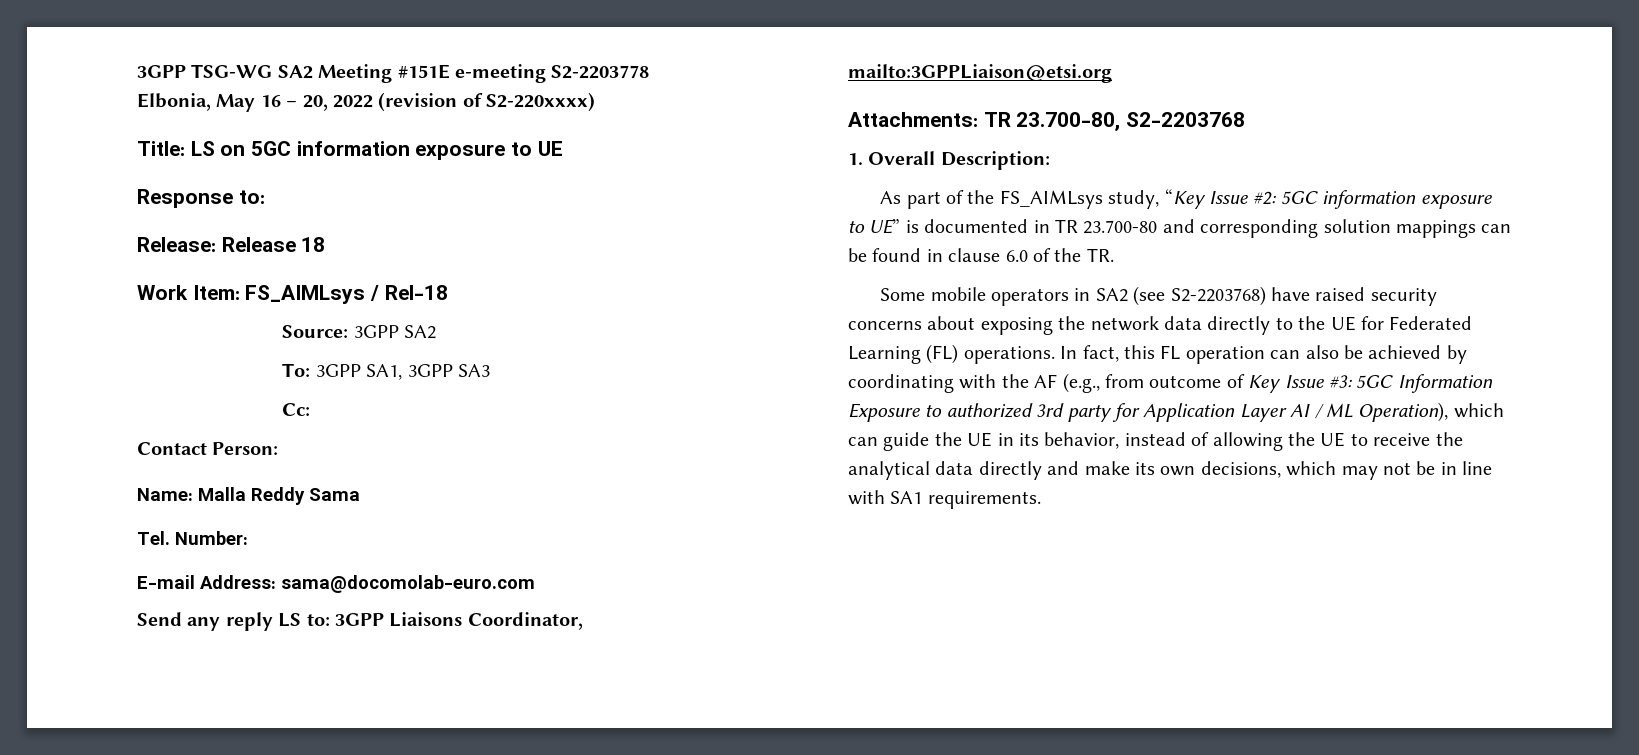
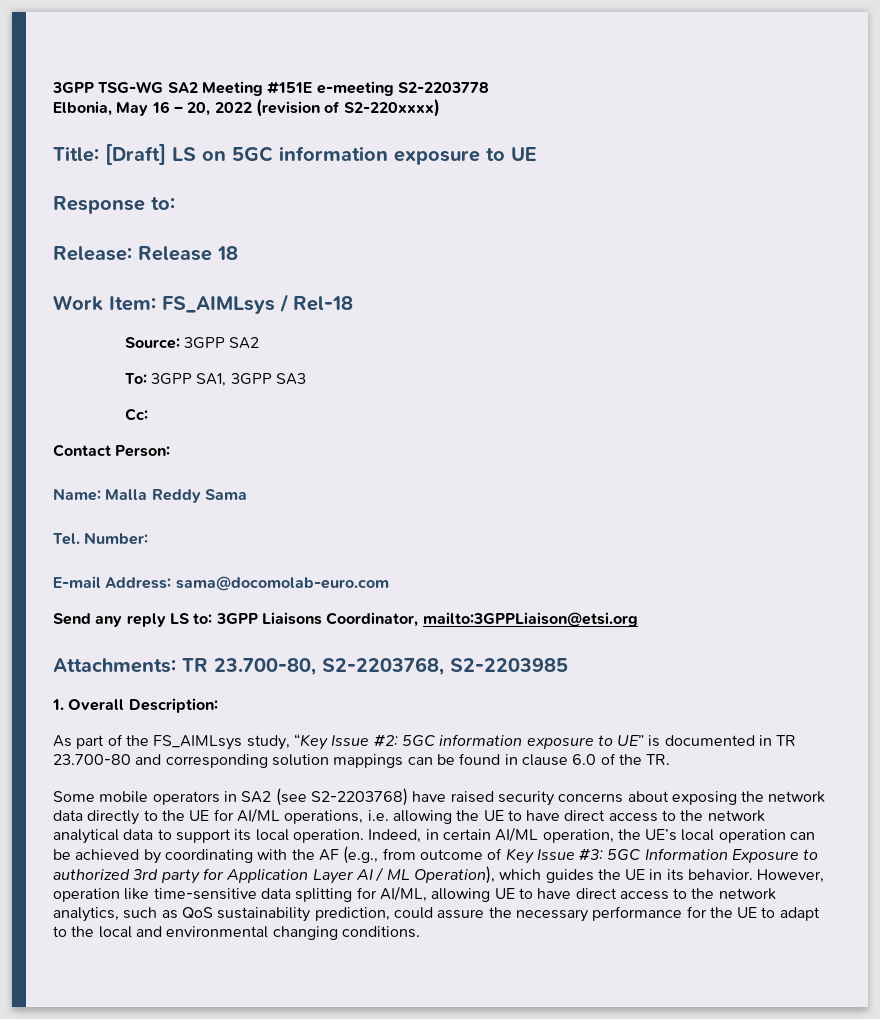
- Title: LS on 5GC information exposure to UE
+ Title: [Draft] LS on 5GC information exposure to UE
- Attachments: TR 23.700-80, S2-2203768
+ Attachments: TR 23.700-80, S2-2203768, S2-2203985
- Some mobile operators in SA2 (see S2-2203768) have raised security concerns about exposing the network data directly to the UE for Federated Learning (FL) operations. In fact, this FL operation can also be achieved by coordinating with the AF (e.g., from outcome of Key Issue #3: 5GC Information Exposure to authorized 3rd party for Application Layer AI / ML Operation), which can guide the UE in its behavior, instead of allowing the UE to receive the analytical data directly and make its own decisions, which may not be in line with SA1 requirements.
+ Some mobile operators in SA2 (see S2-2203768) have raised security concerns about exposing the network data directly to the UE for AI/ML operations, i.e. allowing the UE to have direct access to the network analytical data to support its local operation. Indeed, in certain AI/ML operation, the UE’s local operation can be achieved by coordinating with the AF (e.g., from outcome of Key Issue #3: 5GC Information Exposure to authorized 3rd party for Application Layer AI / ML Operation), which guides the UE in its behavior. However, operation like time-sensitive data splitting for AI/ML, allowing UE to have direct access to the network analytics, such as QoS sustainability prediction, could assure the necessary performance for the UE to adapt to the local and environmental changing conditions.

